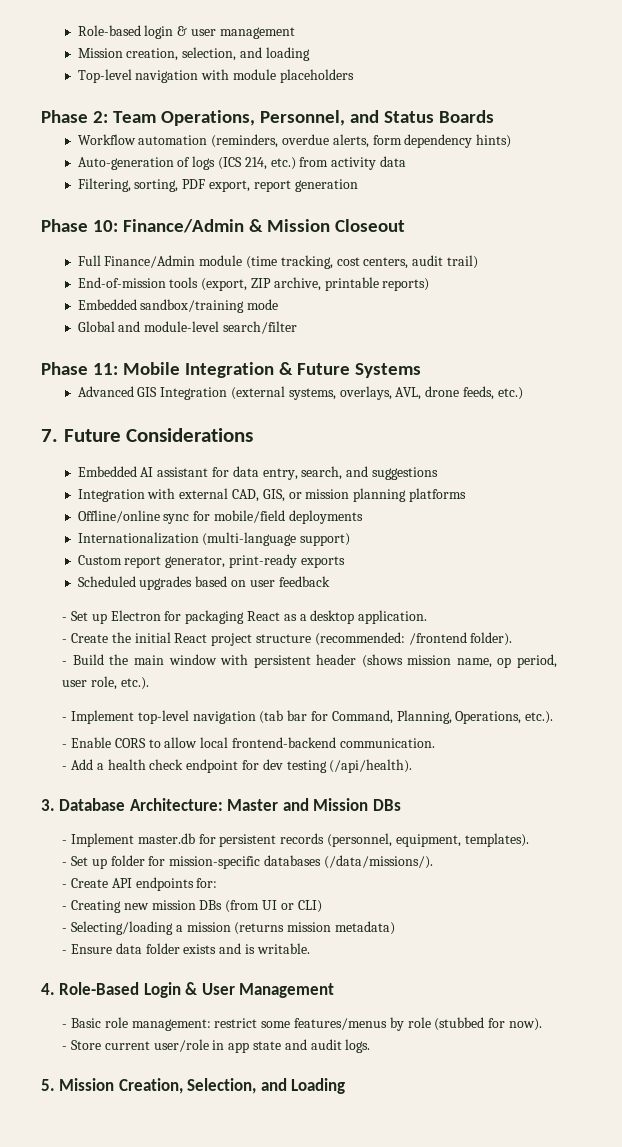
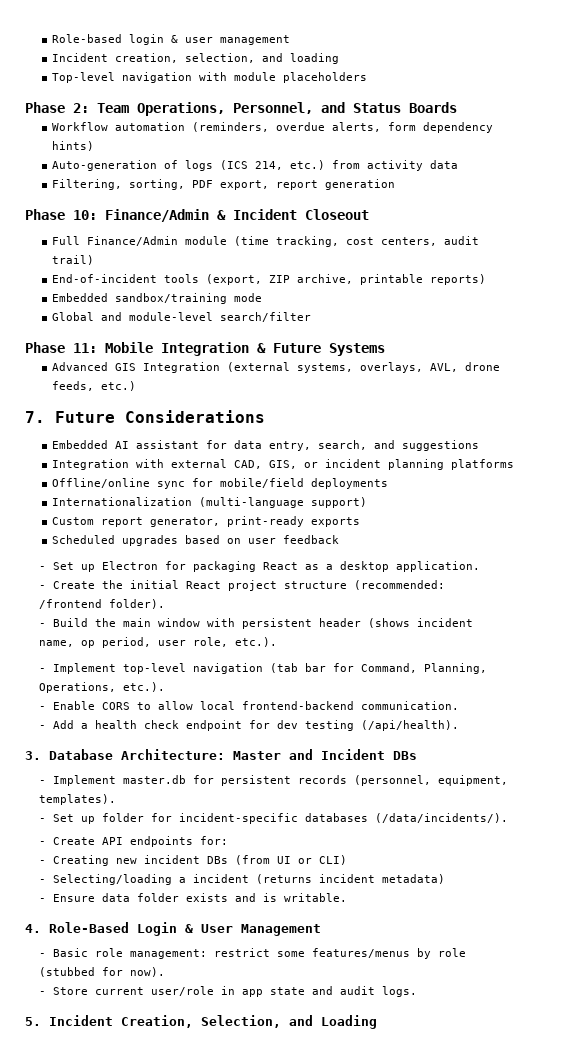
- Mission creation, selection, and loading
+ Incident creation, selection, and loading
- Phase 10: Finance/Admin & Mission Closeout
+ Phase 10: Finance/Admin & Incident Closeout
- End-of-mission tools (export, ZIP archive, printable reports)
+ End-of-incident tools (export, ZIP archive, printable reports)
- Integration with external CAD, GIS, or mission planning platforms
+ Integration with external CAD, GIS, or incident planning platforms
- - Build the main window with persistent header (shows mission name, op period, user role, etc.).
+ - Build the main window with persistent header (shows incident name, op period, user role, etc.).
- 3. Database Architecture: Master and Mission DBs
+ 3. Database Architecture: Master and Incident DBs
- - Set up folder for mission-specific databases (/data/missions/).
+ - Set up folder for incident-specific databases (/data/incidents/).
- - Creating new mission DBs (from UI or CLI)
+ - Creating new incident DBs (from UI or CLI)
- - Selecting/loading a mission (returns mission metadata)
+ - Selecting/loading a incident (returns incident metadata)
- 5. Mission Creation, Selection, and Loading
+ 5. Incident Creation, Selection, and Loading

